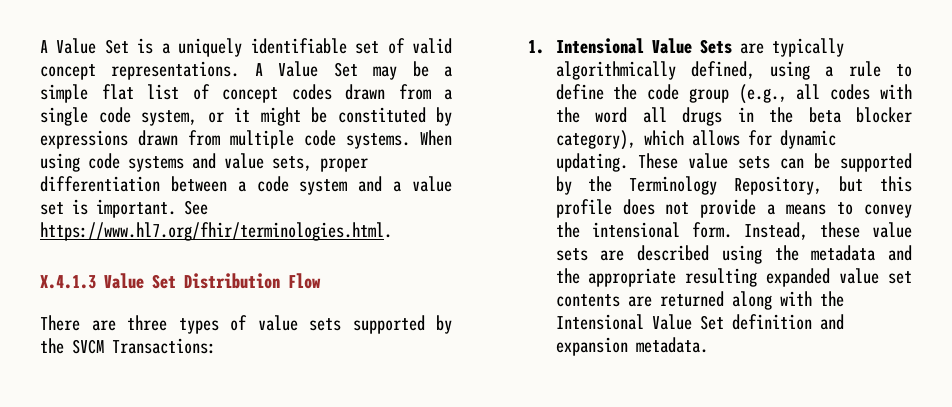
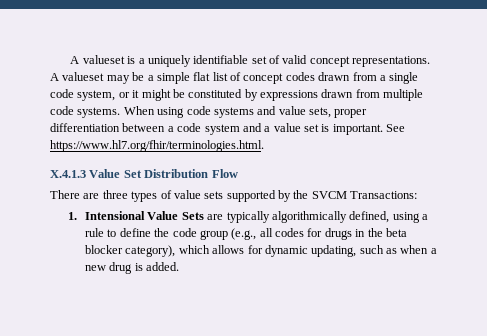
- A Value Set is a uniquely identifiable set of valid concept representations.
+ A valueset is a uniquely identifiable set of valid concept representations.
- A Value Set may be a simple flat list of concept codes drawn from a single code system, or it might be constituted by expressions drawn from multiple code systems.
+ A valueset may be a simple flat list of concept codes drawn from a single code system, or it might be constituted by expressions drawn from multiple code systems.
- 1. Intensional Value Sets are typically algorithmically defined, using a rule to define the code group (e.g., all codes with the word all drugs in the beta blocker category), which allows for dynamic updating. These value sets can be supported by the Terminology Repository, but this profile does not provide a means to convey the intensional form. Instead, these value sets are described using the metadata and the appropriate resulting expanded value set contents are returned along with the Intensional Value Set definition and expansion metadata.
+ 1. Intensional Value Sets are typically algorithmically defined, using a rule to define the code group (e.g., all codes for drugs in the beta blocker category), which allows for dynamic updating, such as when a new drug is added.

